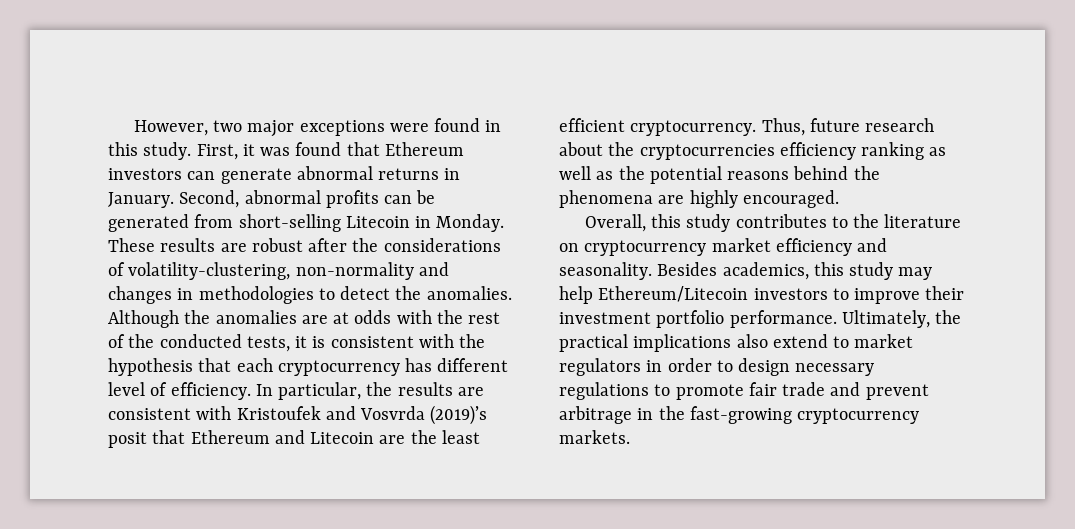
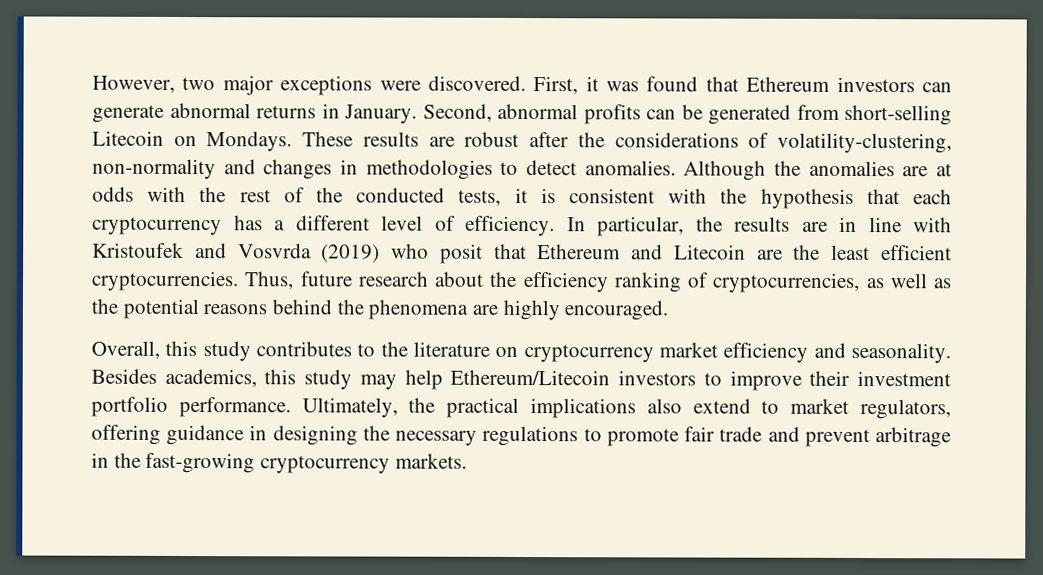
- However, two major exceptions were found in this study.
+ However, two major exceptions were discovered.
- Second, abnormal profits can be generated from short-selling Litecoin in Monday.
+ Second, abnormal profits can be generated from short-selling Litecoin on Mondays.
- These results are robust after the considerations of volatility-clustering, non-normality and changes in methodologies to detect the anomalies.
+ These results are robust after the considerations of volatility-clustering, non-normality and changes in methodologies to detect anomalies.
- Although the anomalies are at odds with the rest of the conducted tests, it is consistent with the hypothesis that each cryptocurrency has different level of efficiency.
+ Although the anomalies are at odds with the rest of the conducted tests, it is consistent with the hypothesis that each cryptocurrency has a different level of efficiency.
- In particular, the results are consistent with Kristoufek and Vosvrda (2019)’s posit that Ethereum and Litecoin are the least efficient cryptocurrency.
+ In particular, the results are in line with Kristoufek and Vosvrda (2019) who posit that Ethereum and Litecoin are the least efficient cryptocurrencies.
- Thus, future research about the cryptocurrencies efficiency ranking as well as the potential reasons behind the phenomena are highly encouraged.
+ Thus, future research about the efficiency ranking of cryptocurrencies, as well as the potential reasons behind the phenomena are highly encouraged.
- Ultimately, the practical implications also extend to market regulators in order to design necessary regulations to promote fair trade and prevent arbitrage in the fast-growing cryptocurrency markets.
+ Ultimately, the practical implications also extend to market regulators, offering guidance in designing the necessary regulations to promote fair trade and prevent arbitrage in the fast-growing cryptocurrency markets.

